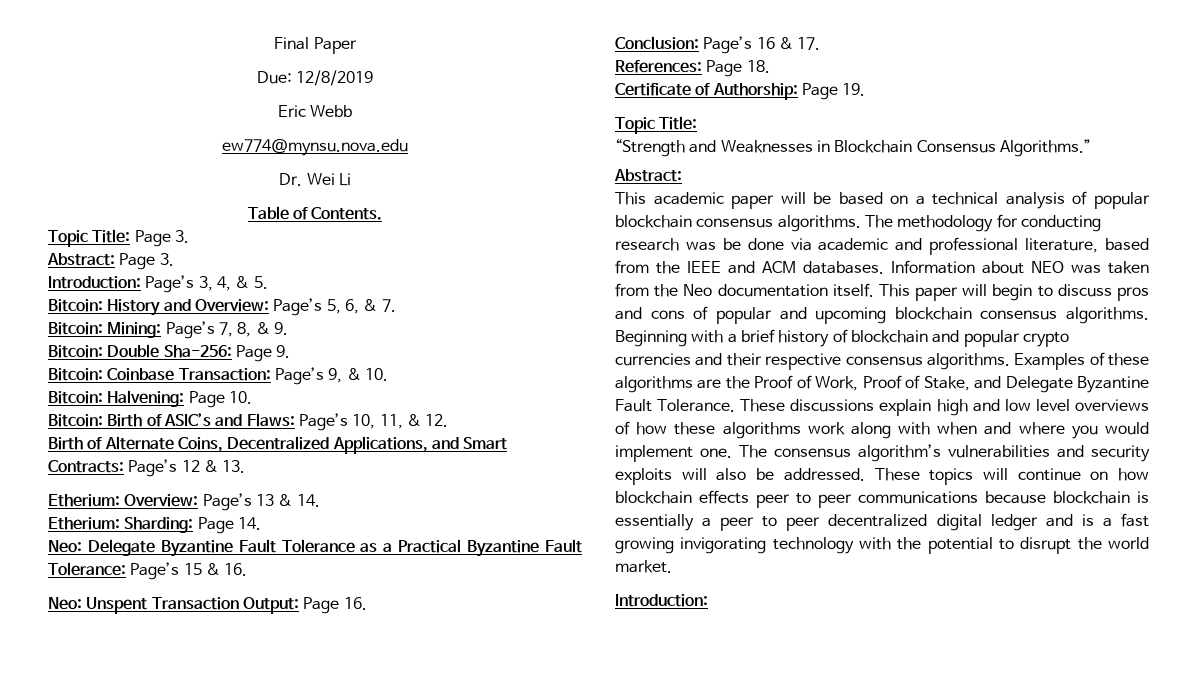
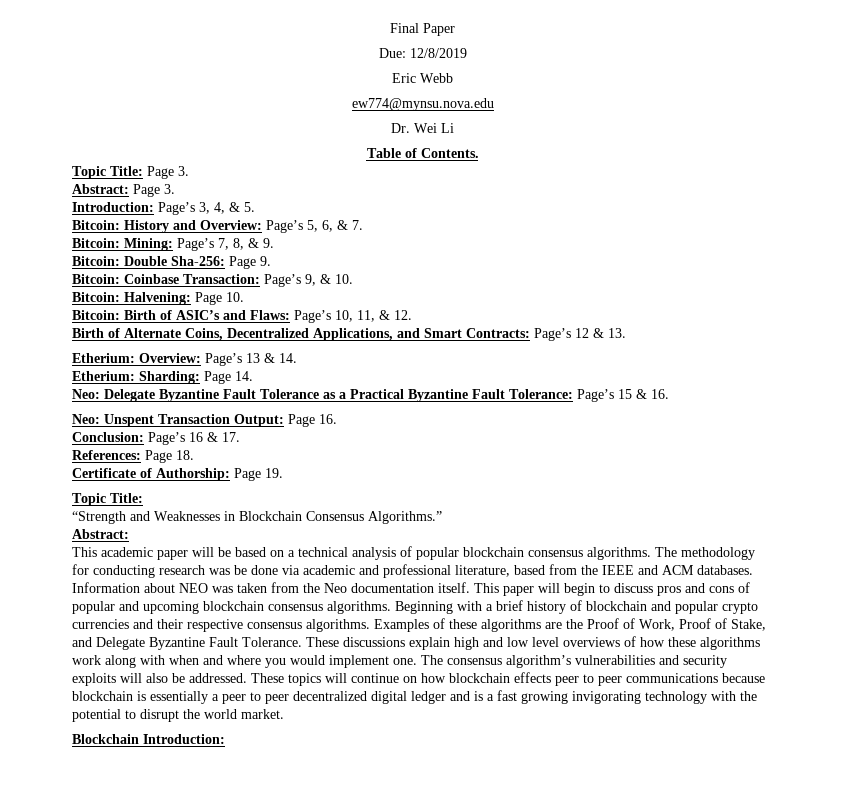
  These topics will continue on how blockchain effects peer to peer communications because blockchain is essentially a peer to peer decentralized digital ledger and is a fast growing invigorating technology with the potential to disrupt the world market.
- Introduction:
+ Blockchain Introduction:

